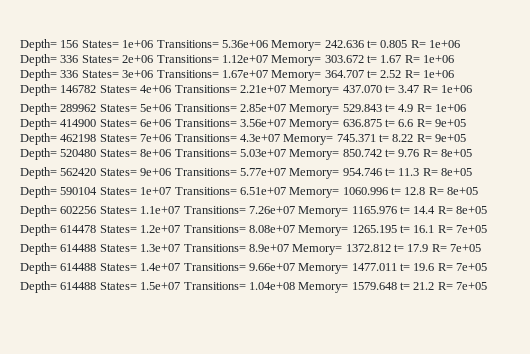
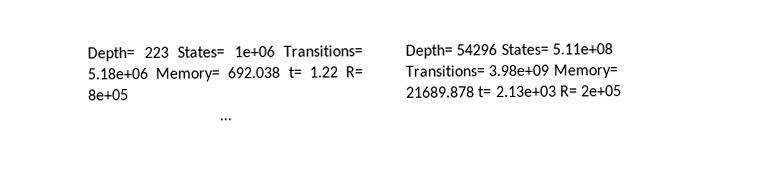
- Depth= 156 States= 1e+06 Transitions= 5.36e+06 Memory= 242.636 t= 0.805 R= 1e+06
- Depth= 336 States= 2e+06 Transitions= 1.12e+07 Memory= 303.672 t= 1.67 R= 1e+06
- Depth= 336 States= 3e+06 Transitions= 1.67e+07 Memory= 364.707 t= 2.52 R= 1e+06
- Depth= 146782 States= 4e+06 Transitions= 2.21e+07 Memory= 437.070 t= 3.47 R= 1e+06
- Depth= 289962 States= 5e+06 Transitions= 2.85e+07 Memory= 529.843 t= 4.9 R= 1e+06
- Depth= 414900 States= 6e+06 Transitions= 3.56e+07 Memory= 636.875 t= 6.6 R= 9e+05
- Depth= 462198 States= 7e+06 Transitions= 4.3e+07 Memory= 745.371 t= 8.22 R= 9e+05
- Depth= 520480 States= 8e+06 Transitions= 5.03e+07 Memory= 850.742 t= 9.76 R= 8e+05
- Depth= 562420 States= 9e+06 Transitions= 5.77e+07 Memory= 954.746 t= 11.3 R= 8e+05
- Depth= 590104 States= 1e+07 Transitions= 6.51e+07 Memory= 1060.996 t= 12.8 R= 8e+05
- Depth= 602256 States= 1.1e+07 Transitions= 7.26e+07 Memory= 1165.976 t= 14.4 R= 8e+05
- Depth= 614478 States= 1.2e+07 Transitions= 8.08e+07 Memory= 1265.195 t= 16.1 R= 7e+05
- Depth= 614488 States= 1.3e+07 Transitions= 8.9e+07 Memory= 1372.812 t= 17.9 R= 7e+05
- Depth= 614488 States= 1.4e+07 Transitions= 9.66e+07 Memory= 1477.011 t= 19.6 R= 7e+05
- Depth= 614488 States= 1.5e+07 Transitions= 1.04e+08 Memory= 1579.648 t= 21.2 R= 7e+05
+ Depth= 223 States= 1e+06 Transitions= 5.18e+06 Memory= 692.038 t= 1.22 R= 8e+05
+ …
+ Depth= 54296 States= 5.11e+08 Transitions= 3.98e+09 Memory= 21689.878 t= 2.13e+03 R= 2e+05

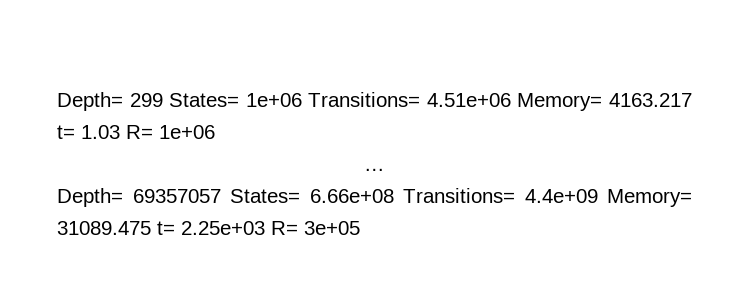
- Depth= 223 States= 1e+06 Transitions= 5.18e+06 Memory= 692.038 t= 1.22 R= 8e+05
+ Depth= 299 States= 1e+06 Transitions= 4.51e+06 Memory= 4163.217 t= 1.03 R= 1e+06
  …
- Depth= 54296 States= 5.11e+08 Transitions= 3.98e+09 Memory= 21689.878 t= 2.13e+03 R= 2e+05
+ Depth= 69357057 States= 6.66e+08 Transitions= 4.4e+09 Memory= 31089.475 t= 2.25e+03 R= 3e+05

